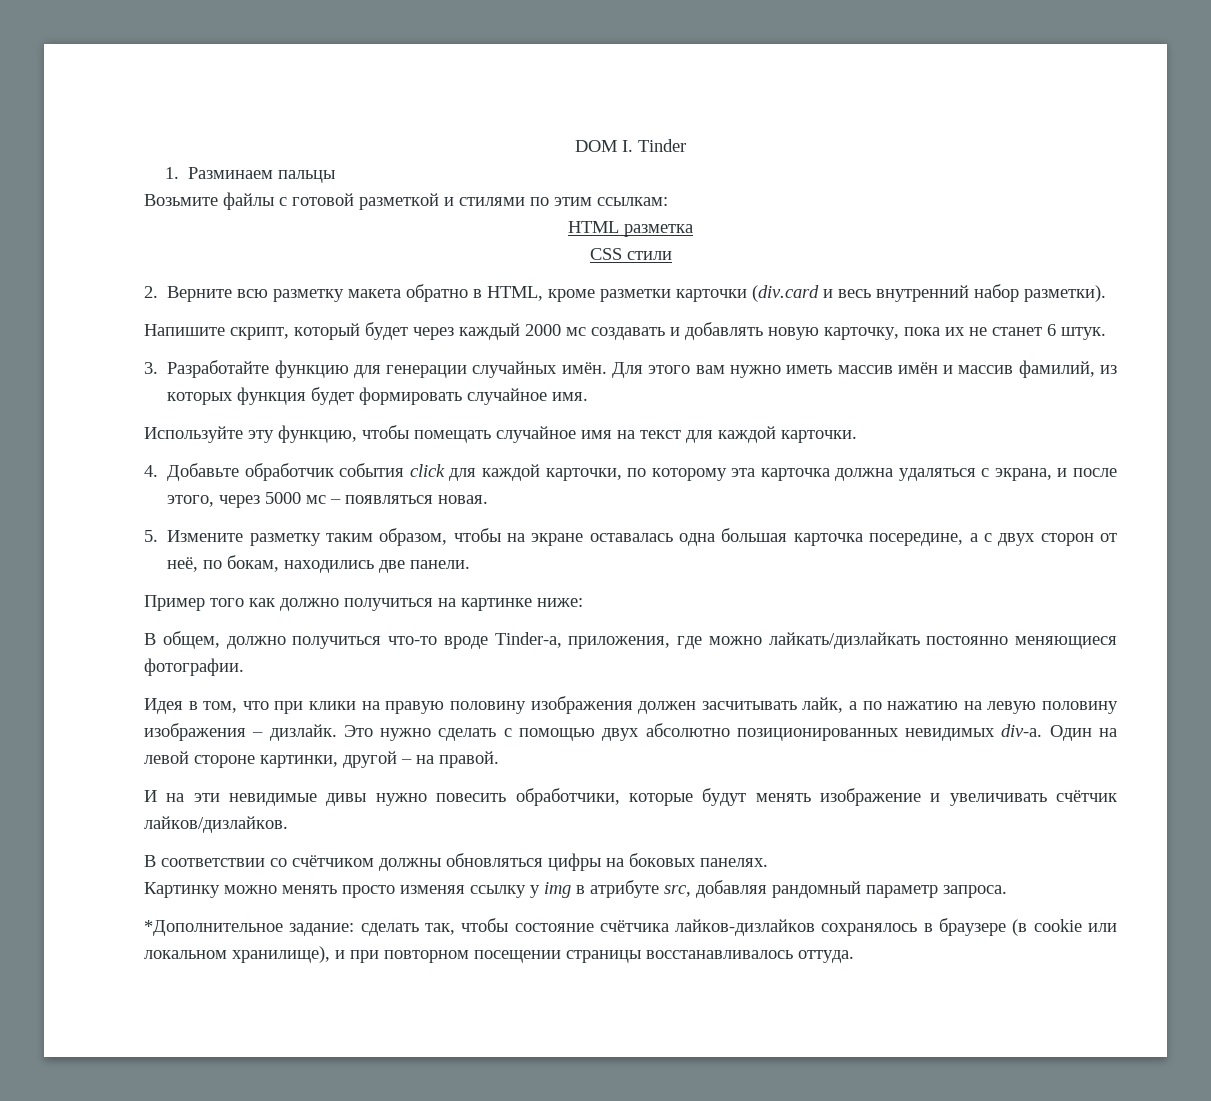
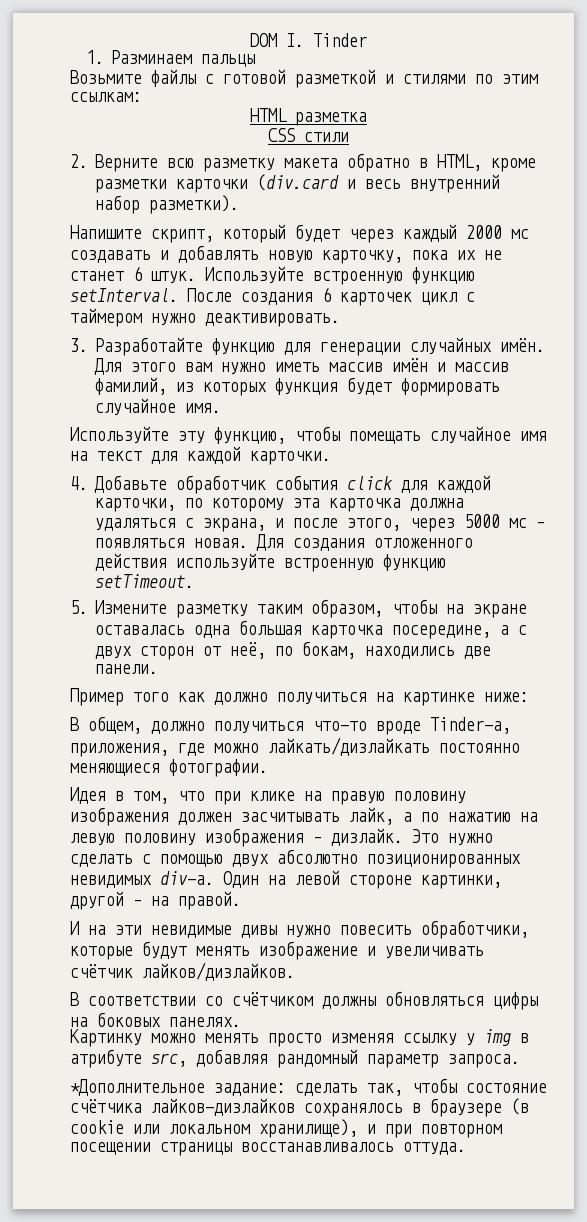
+ Используйте встроенную функцию setInterval. После создания 6 карточек цикл с таймером нужно деактивировать.
+ Для создания отложенного действия используйте встроенную функцию setTimeout.
- Идея в том, что при клики на правую половину изображения должен засчитывать лайк, а по нажатию на левую половину изображения – дизлайк.
+ Идея в том, что при клике на правую половину изображения должен засчитывать лайк, а по нажатию на левую половину изображения – дизлайк.

